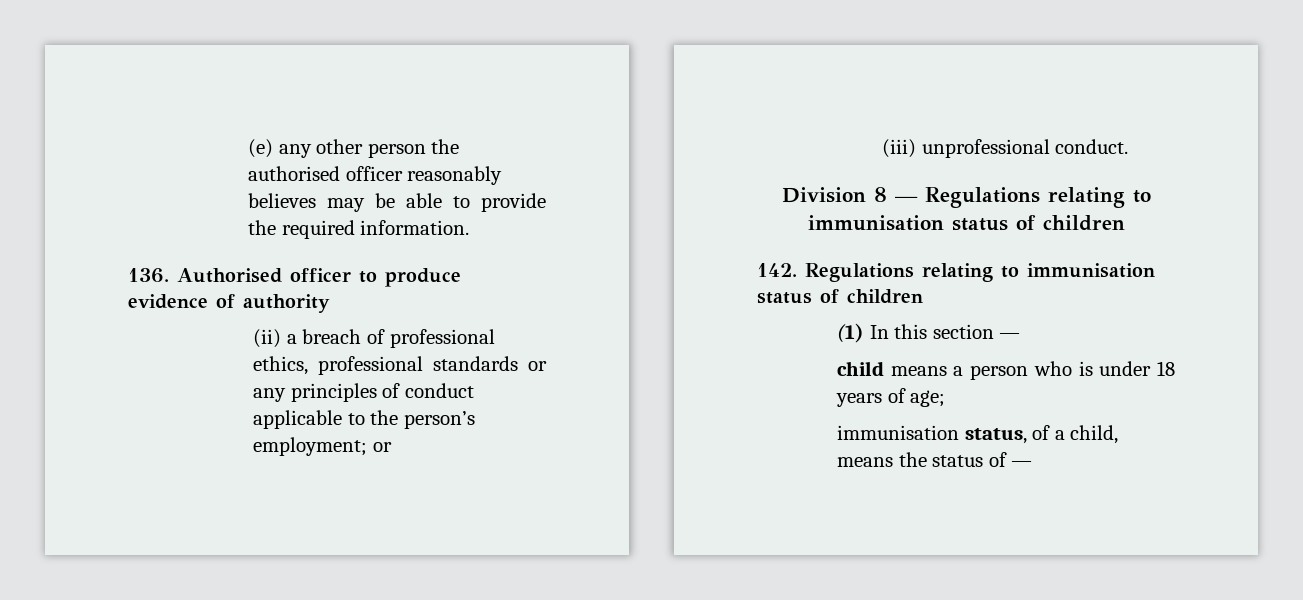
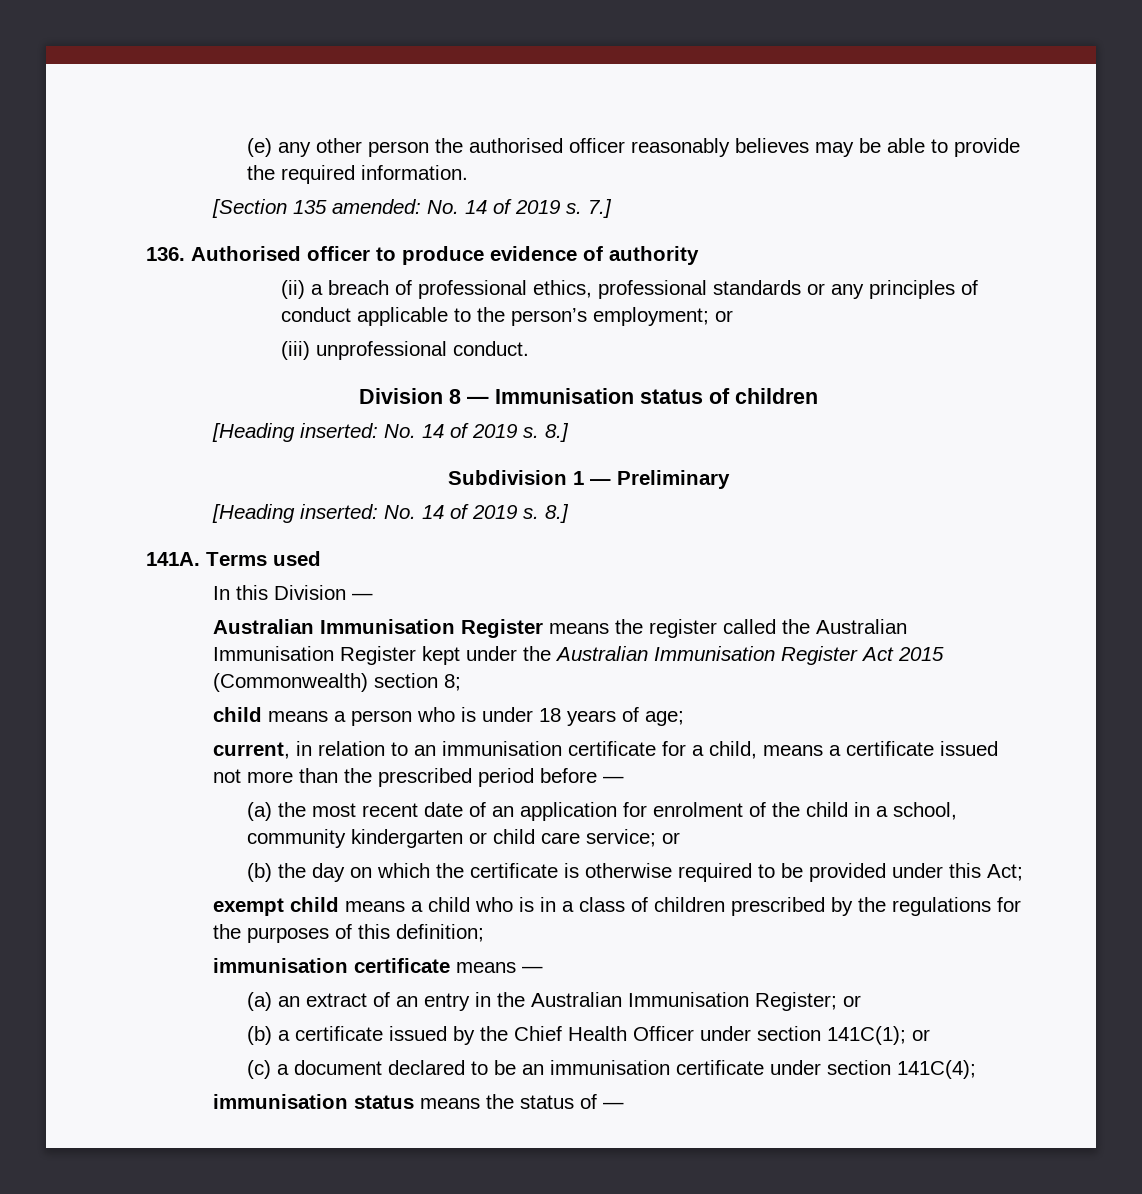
+ [Section 135 amended: No. 14 of 2019 s. 7.]
- Division 8 — Regulations relating to immunisation status of children
- 142. Regulations relating to immunisation status of children
- (1) In this section —
+ Division 8 — Immunisation status of children
+ [Heading inserted: No. 14 of 2019 s. 8.]
+ Subdivision 1 — Preliminary
+ [Heading inserted: No. 14 of 2019 s. 8.]
+ 141A. Terms used
+ In this Division —
+ Australian Immunisation Register means the register called the Australian Immunisation Register kept under the Australian Immunisation Register Act 2015 (Commonwealth) section 8;
- immunisation status, of a child, means the status of —
+ current, in relation to an immunisation certificate for a child, means a certificate issued not more than the prescribed period before —
+ (a) the most recent date of an application for enrolment of the child in a school, community kindergarten or child care service; or
+ (b) the day on which the certificate is otherwise required to be provided under this Act;
+ exempt child means a child who is in a class of children prescribed by the regulations for the purposes of this definition;
+ immunisation certificate means —
+ (a) an extract of an entry in the Australian Immunisation Register; or
+ (b) a certificate issued by the Chief Health Officer under section 141C(1); or
+ (c) a document declared to be an immunisation certificate under section 141C(4);
+ immunisation status means the status of —

